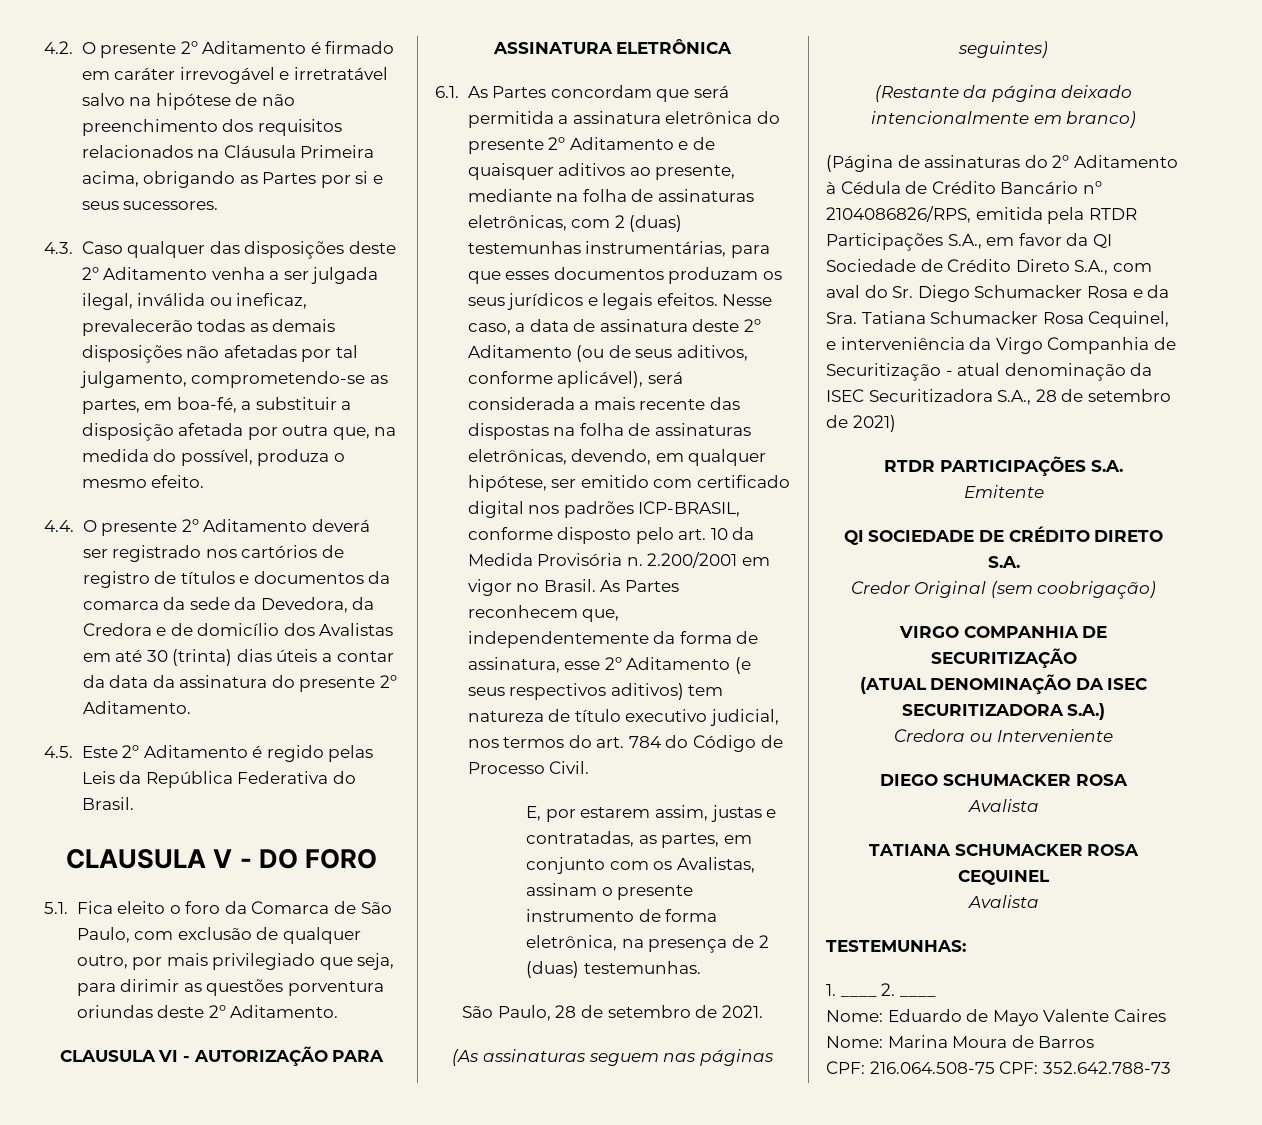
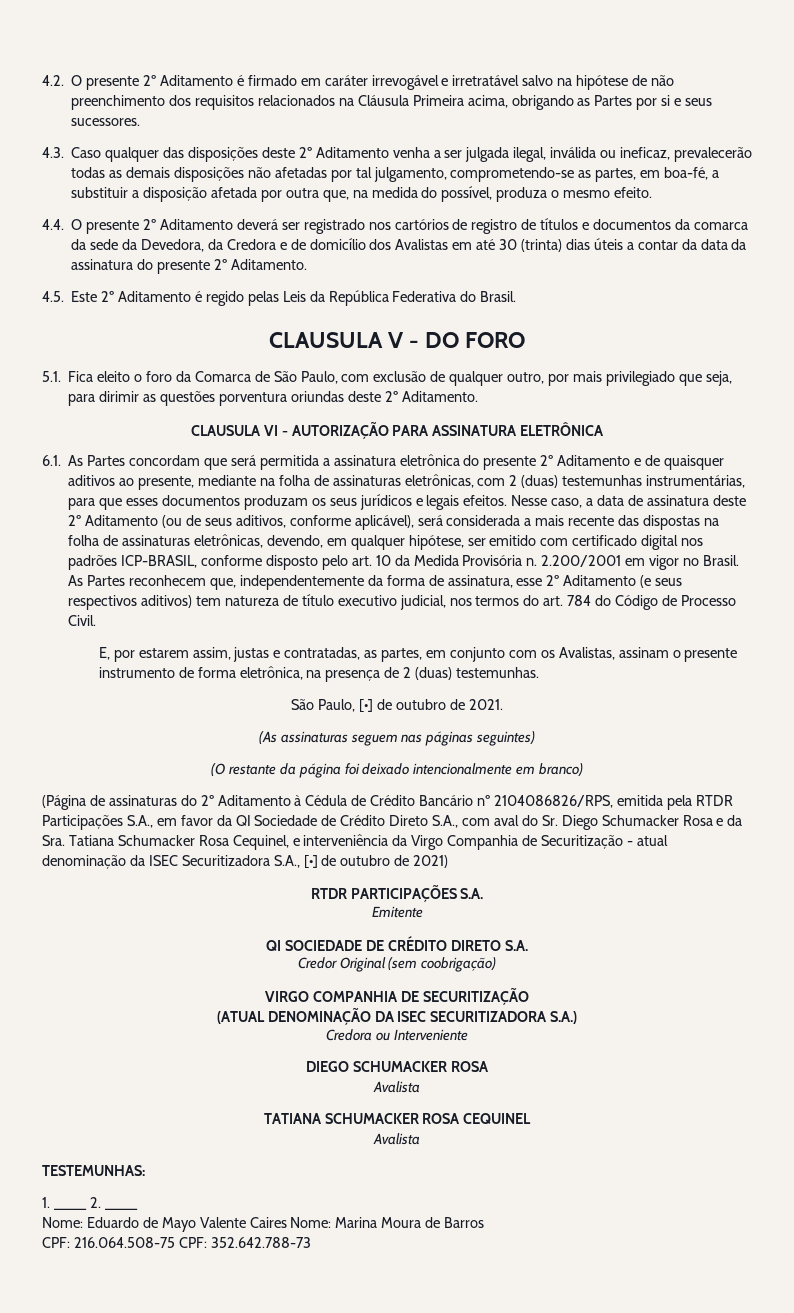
- São Paulo, 28 de setembro de 2021.
+ São Paulo, [•] de outubro de 2021.
- (Restante da página deixado intencionalmente em branco)
+ (O restante da página foi deixado intencionalmente em branco)
- (Página de assinaturas do 2º Aditamento à Cédula de Crédito Bancário nº 2104086826/RPS, emitida pela RTDR Participações S.A., em favor da QI Sociedade de Crédito Direto S.A., com aval do Sr. Diego Schumacker Rosa e da Sra. Tatiana Schumacker Rosa Cequinel, e interveniência da Virgo Companhia de Securitização - atual denominação da ISEC Securitizadora S.A., 28 de setembro de 2021)
+ (Página de assinaturas do 2º Aditamento à Cédula de Crédito Bancário nº 2104086826/RPS, emitida pela RTDR Participações S.A., em favor da QI Sociedade de Crédito Direto S.A., com aval do Sr. Diego Schumacker Rosa e da Sra. Tatiana Schumacker Rosa Cequinel, e interveniência da Virgo Companhia de Securitização - atual denominação da ISEC Securitizadora S.A., [•] de outubro de 2021)

